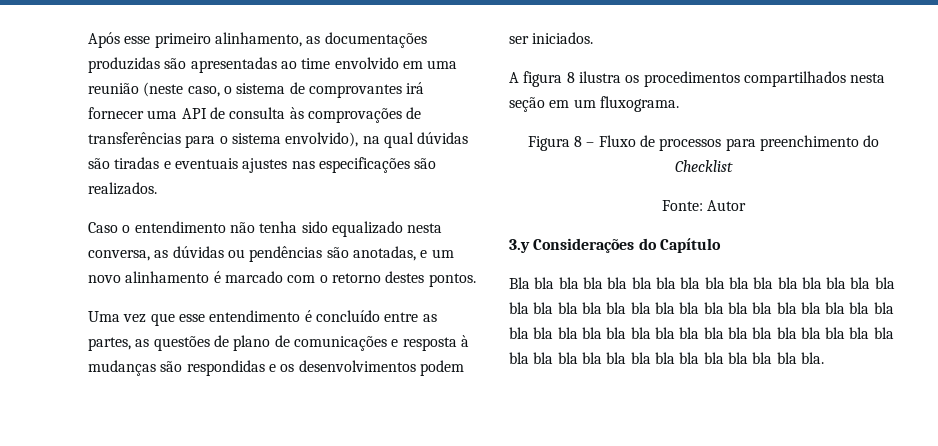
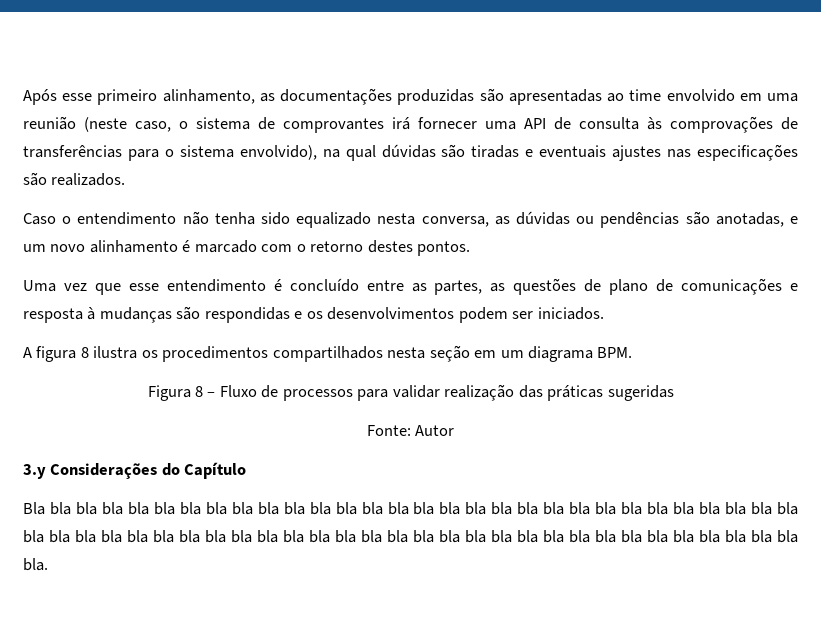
- A figura 8 ilustra os procedimentos compartilhados nesta seção em um fluxograma.
+ A figura 8 ilustra os procedimentos compartilhados nesta seção em um diagrama BPM.
- Figura 8 – Fluxo de processos para preenchimento do Checklist
+ Figura 8 – Fluxo de processos para validar realização das práticas sugeridas

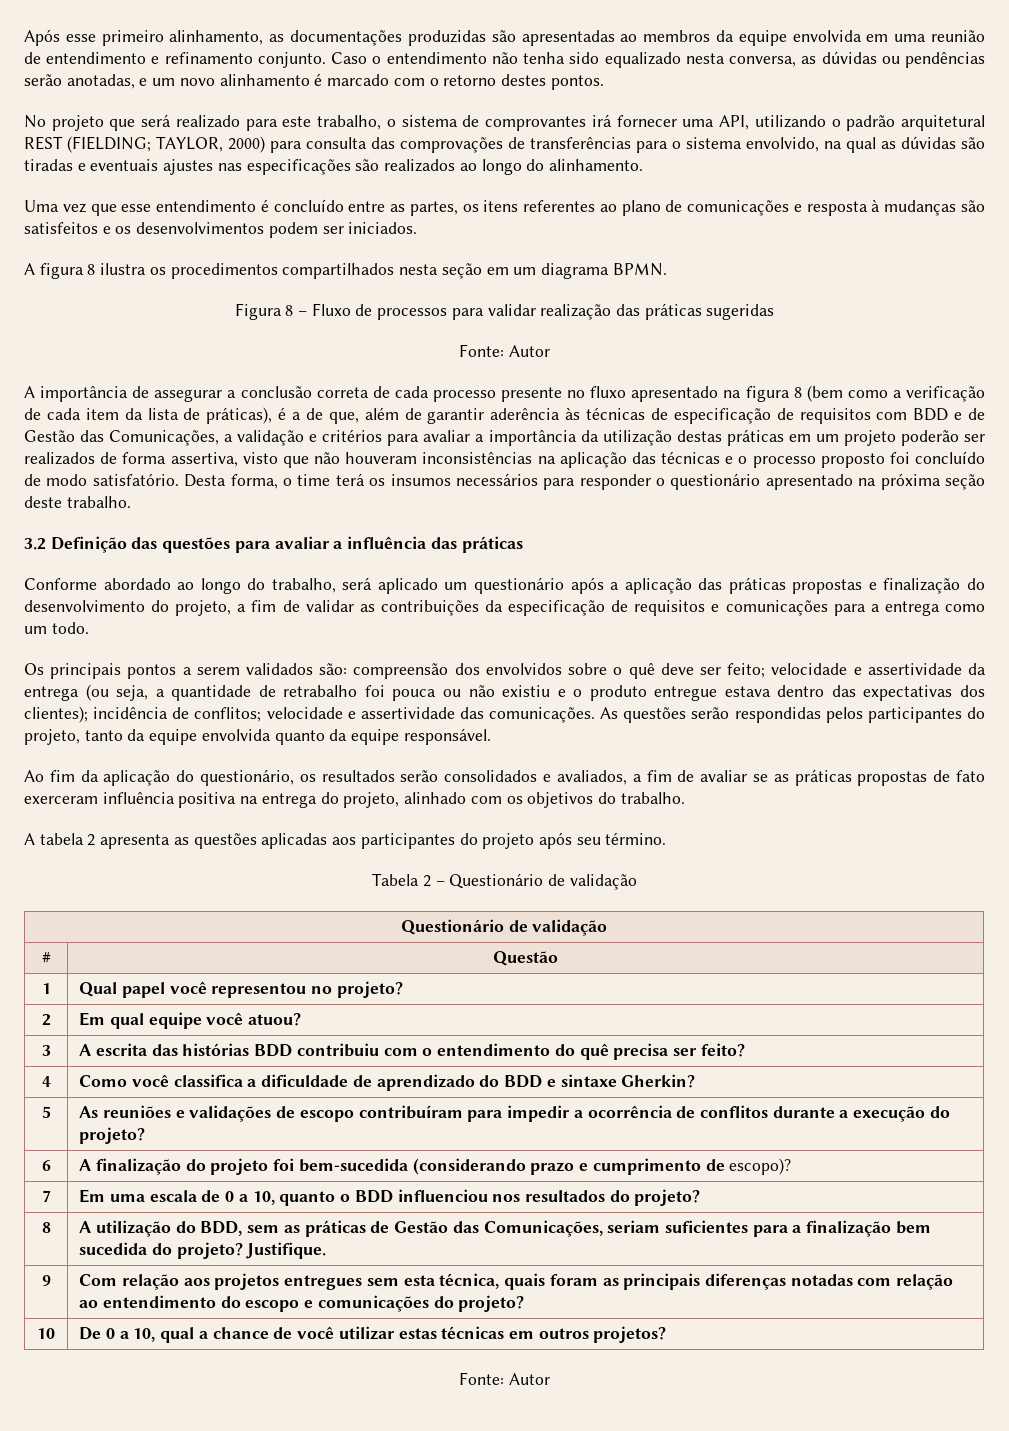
- Após esse primeiro alinhamento, as documentações produzidas são apresentadas ao time envolvido em uma reunião (neste caso, o sistema de comprovantes irá fornecer uma API de consulta às comprovações de transferências para o sistema envolvido), na qual dúvidas são tiradas e eventuais ajustes nas especificações são realizados.
- Caso o entendimento não tenha sido equalizado nesta conversa, as dúvidas ou pendências são anotadas, e um novo alinhamento é marcado com o retorno destes pontos.
+ Após esse primeiro alinhamento, as documentações produzidas são apresentadas ao membros da equipe envolvida em uma reunião de entendimento e refinamento conjunto. Caso o entendimento não tenha sido equalizado nesta conversa, as dúvidas ou pendências serão anotadas, e um novo alinhamento é marcado com o retorno destes pontos.
+ No projeto que será realizado para este trabalho, o sistema de comprovantes irá fornecer uma API, utilizando o padrão arquitetural REST (FIELDING; TAYLOR, 2000) para consulta das comprovações de transferências para o sistema envolvido, na qual as dúvidas são tiradas e eventuais ajustes nas especificações são realizados ao longo do alinhamento.
- Uma vez que esse entendimento é concluído entre as partes, as questões de plano de comunicações e resposta à mudanças são respondidas e os desenvolvimentos podem ser iniciados.
+ Uma vez que esse entendimento é concluído entre as partes, os itens referentes ao plano de comunicações e resposta à mudanças são satisfeitos e os desenvolvimentos podem ser iniciados.
- A figura 8 ilustra os procedimentos compartilhados nesta seção em um diagrama BPM.
+ A figura 8 ilustra os procedimentos compartilhados nesta seção em um diagrama BPMN.
- 3.y Considerações do Capítulo
- Bla bla bla bla bla bla bla bla bla bla bla bla bla bla bla bla bla bla bla bla bla bla bla bla bla bla bla bla bla bla bla bla bla bla bla bla bla bla bla bla bla bla bla bla bla bla bla bla bla bla bla bla bla bla bla bla bla bla bla bla bla.
+ A importância de assegurar a conclusão correta de cada processo presente no fluxo apresentado na figura 8 (bem como a verificação de cada item da lista de práticas), é a de que, além de garantir aderência às técnicas de especificação de requisitos com BDD e de Gestão das Comunicações, a validação e critérios para avaliar a importância da utilização destas práticas em um projeto poderão ser realizados de forma assertiva, visto que não houveram inconsistências na aplicação das técnicas e o processo proposto foi concluído de modo satisfatório. Desta forma, o time terá os insumos necessários para responder o questionário apresentado na próxima seção deste trabalho.
+ 3.2 Definição das questões para avaliar a influência das práticas
+ Conforme abordado ao longo do trabalho, será aplicado um questionário após a aplicação das práticas propostas e finalização do desenvolvimento do projeto, a fim de validar as contribuições da especificação de requisitos e comunicações para a entrega como um todo.
+ Os principais pontos a serem validados são: compreensão dos envolvidos sobre o quê deve ser feito; velocidade e assertividade da entrega (ou seja, a quantidade de retrabalho foi pouca ou não existiu e o produto entregue estava dentro das expectativas dos clientes); incidência de conflitos; velocidade e assertividade das comunicações. As questões serão respondidas pelos participantes do projeto, tanto da equipe envolvida quanto da equipe responsável.
+ Ao fim da aplicação do questionário, os resultados serão consolidados e avaliados, a fim de avaliar se as práticas propostas de fato exerceram influência positiva na entrega do projeto, alinhado com os objetivos do trabalho.
+ A tabela 2 apresenta as questões aplicadas aos participantes do projeto após seu término.
+ Tabela 2 – Questionário de validação
+ Questionário de validação
+ # | Questão
+ 1 | Qual papel você representou no projeto?
+ 2 | Em qual equipe você atuou?
+ 3 | A escrita das histórias BDD contribuiu com o entendimento do quê precisa ser feito?
+ 4 | Como você classifica a dificuldade de aprendizado do BDD e sintaxe Gherkin?
+ 5 | As reuniões e validações de escopo contribuíram para impedir a ocorrência de conflitos durante a execução do projeto?
+ 6 | A finalização do projeto foi bem-sucedida (considerando prazo e cumprimento de escopo)?
+ 7 | Em uma escala de 0 a 10, quanto o BDD influenciou nos resultados do projeto?
+ 8 | A utilização do BDD, sem as práticas de Gestão das Comunicações, seriam suficientes para a finalização bem sucedida do projeto? Justifique.
+ 9 | Com relação aos projetos entregues sem esta técnica, quais foram as principais diferenças notadas com relação ao entendimento do escopo e comunicações do projeto?
+ 10 | De 0 a 10, qual a chance de você utilizar estas técnicas em outros projetos?
+ Fonte: Autor

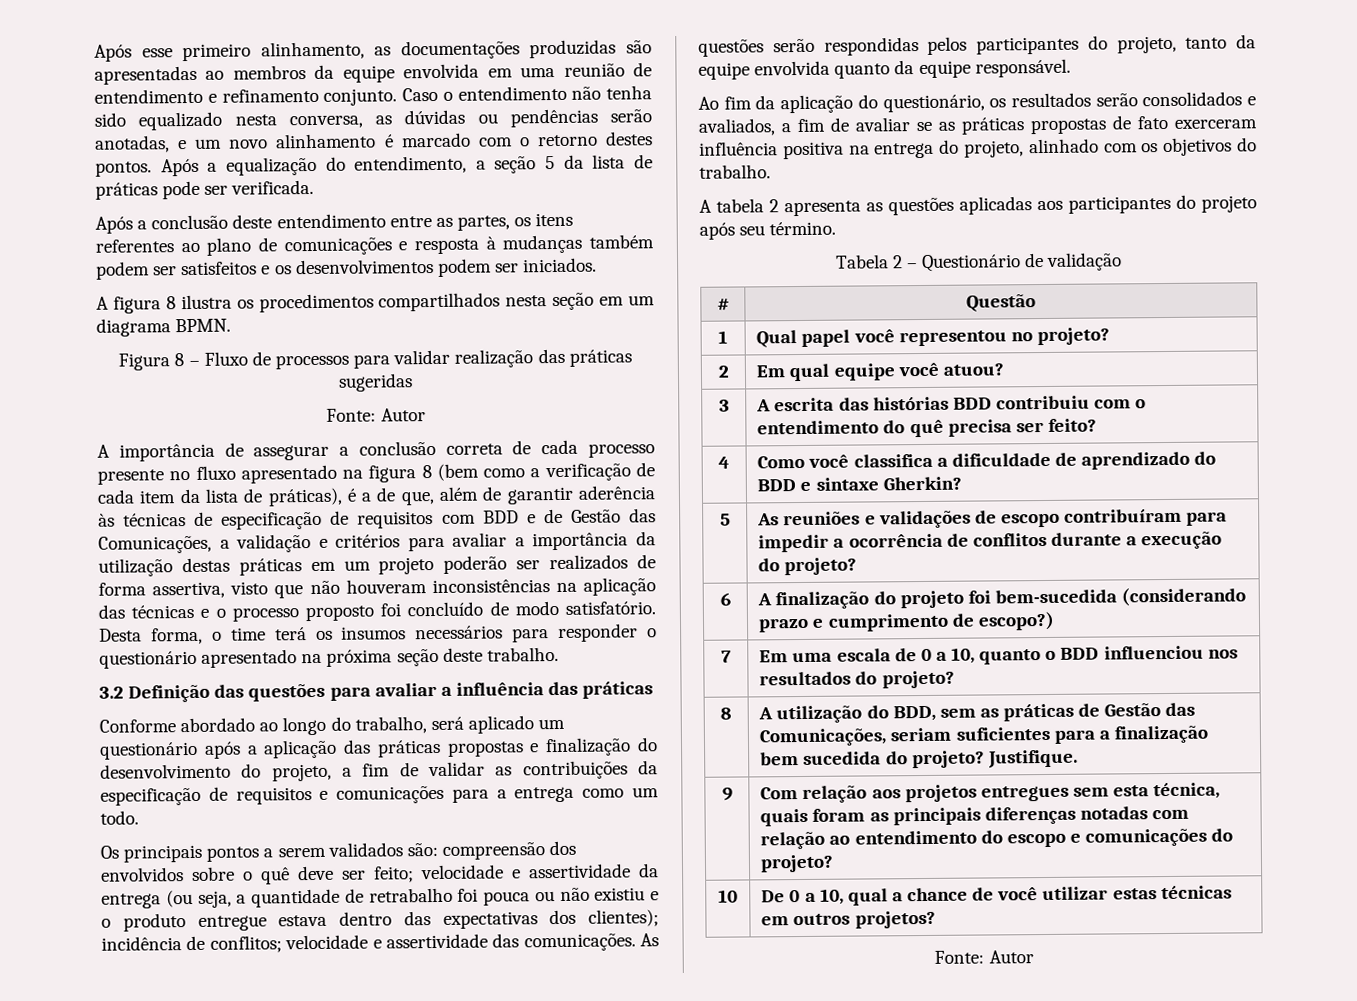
- Caso o entendimento não tenha sido equalizado nesta conversa, as dúvidas ou pendências serão anotadas, e um novo alinhamento é marcado com o retorno destes pontos.
- No projeto que será realizado para este trabalho, o sistema de comprovantes irá fornecer uma API, utilizando o padrão arquitetural REST (FIELDING; TAYLOR, 2000) para consulta das comprovações de transferências para o sistema envolvido, na qual as dúvidas são tiradas e eventuais ajustes nas especificações são realizados ao longo do alinhamento.
- Uma vez que esse entendimento é concluído entre as partes, os itens referentes ao plano de comunicações e resposta à mudanças são satisfeitos e os desenvolvimentos podem ser iniciados.
+ Caso o entendimento não tenha sido equalizado nesta conversa, as dúvidas ou pendências serão anotadas, e um novo alinhamento é marcado com o retorno destes pontos. Após a equalização do entendimento, a seção 5 da lista de práticas pode ser verificada.
+ Após a conclusão deste entendimento entre as partes, os itens referentes ao plano de comunicações e resposta à mudanças também podem ser satisfeitos e os desenvolvimentos podem ser iniciados.
  Tabela 2 – Questionário de validação
- Questionário de validação
- 6 | A finalização do projeto foi bem-sucedida (considerando prazo e cumprimento de escopo)?
+ 6 | A finalização do projeto foi bem-sucedida (considerando prazo e cumprimento de escopo?)

